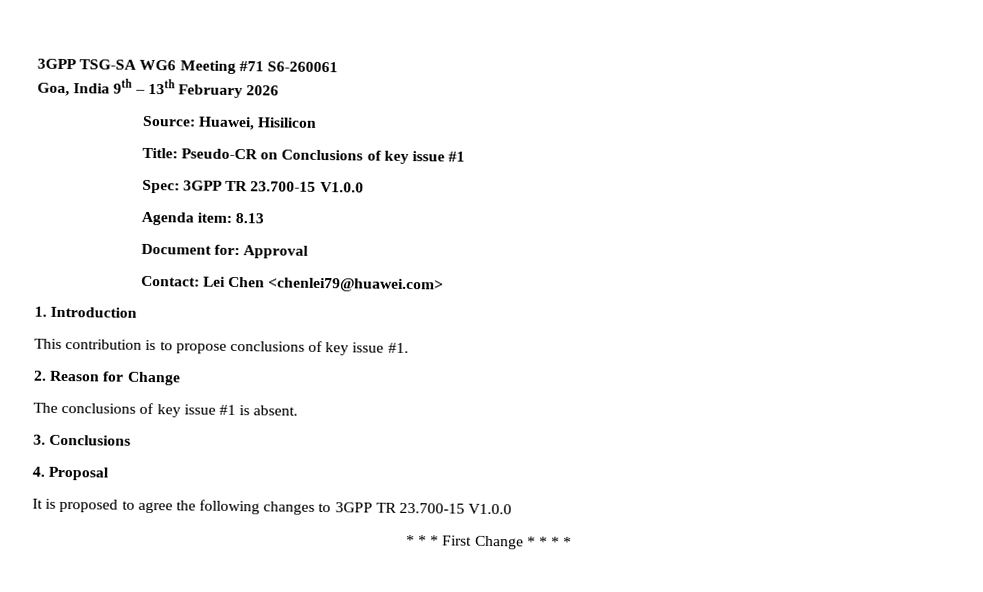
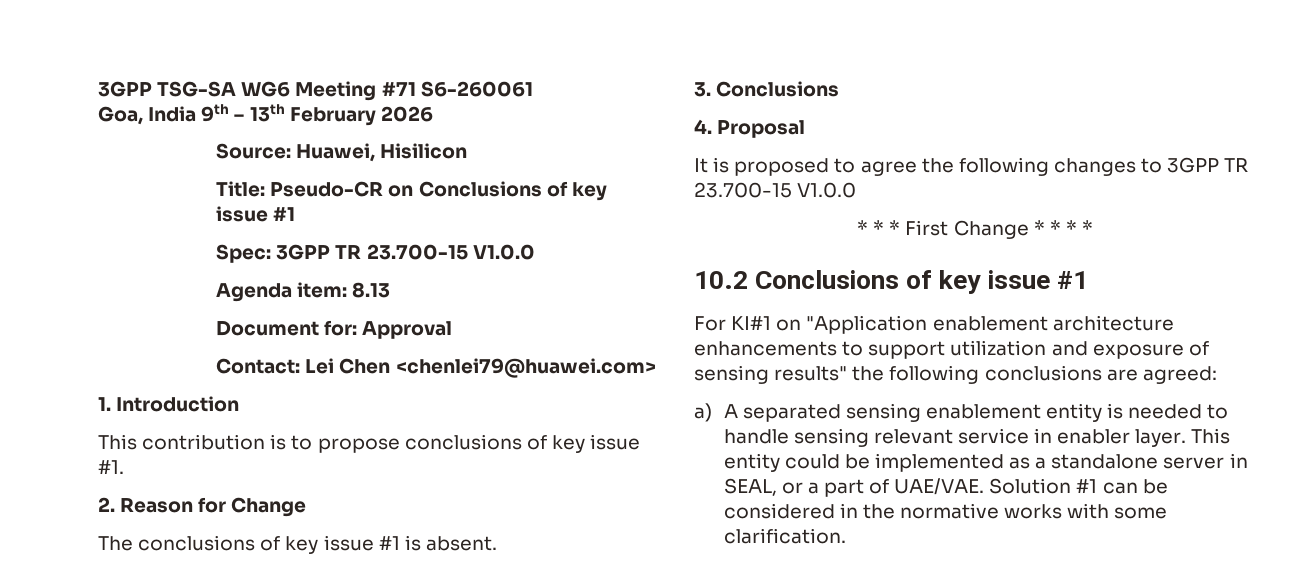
+ 10.2 Conclusions of key issue #1
+ For KI#1 on "Application enablement architecture enhancements to support utilization and exposure of sensing results" the following conclusions are agreed:
+ a) A separated sensing enablement entity is needed to handle sensing relevant service in enabler layer. This entity could be implemented as a standalone server in SEAL, or a part of UAE/VAE. Solution #1 can be considered in the normative works with some clarification.

